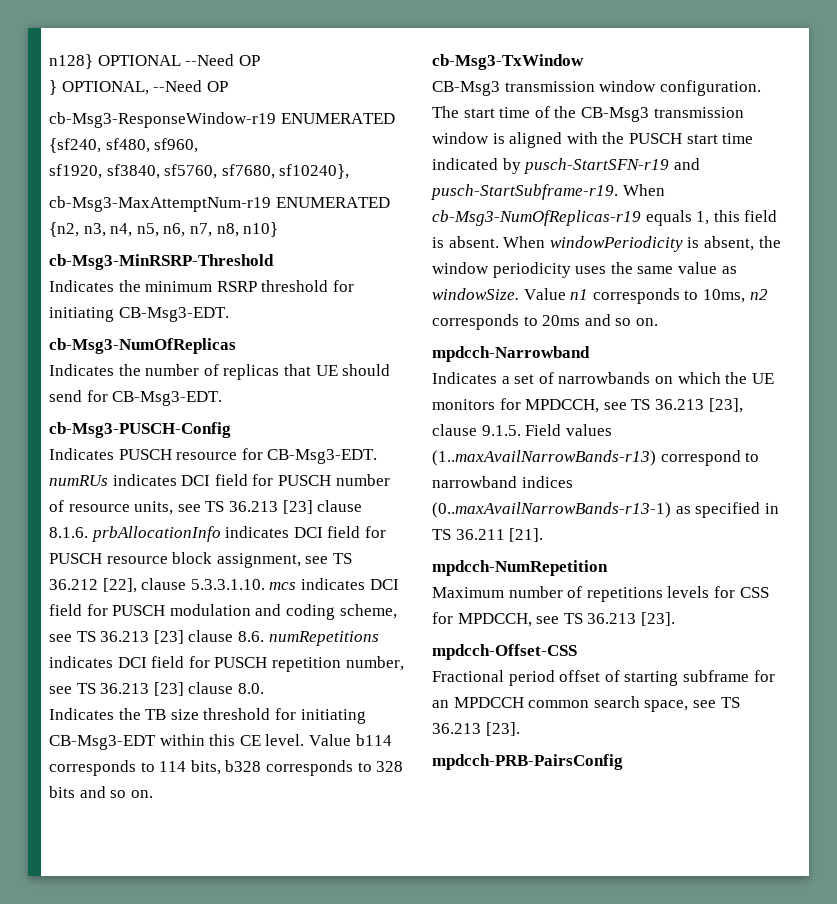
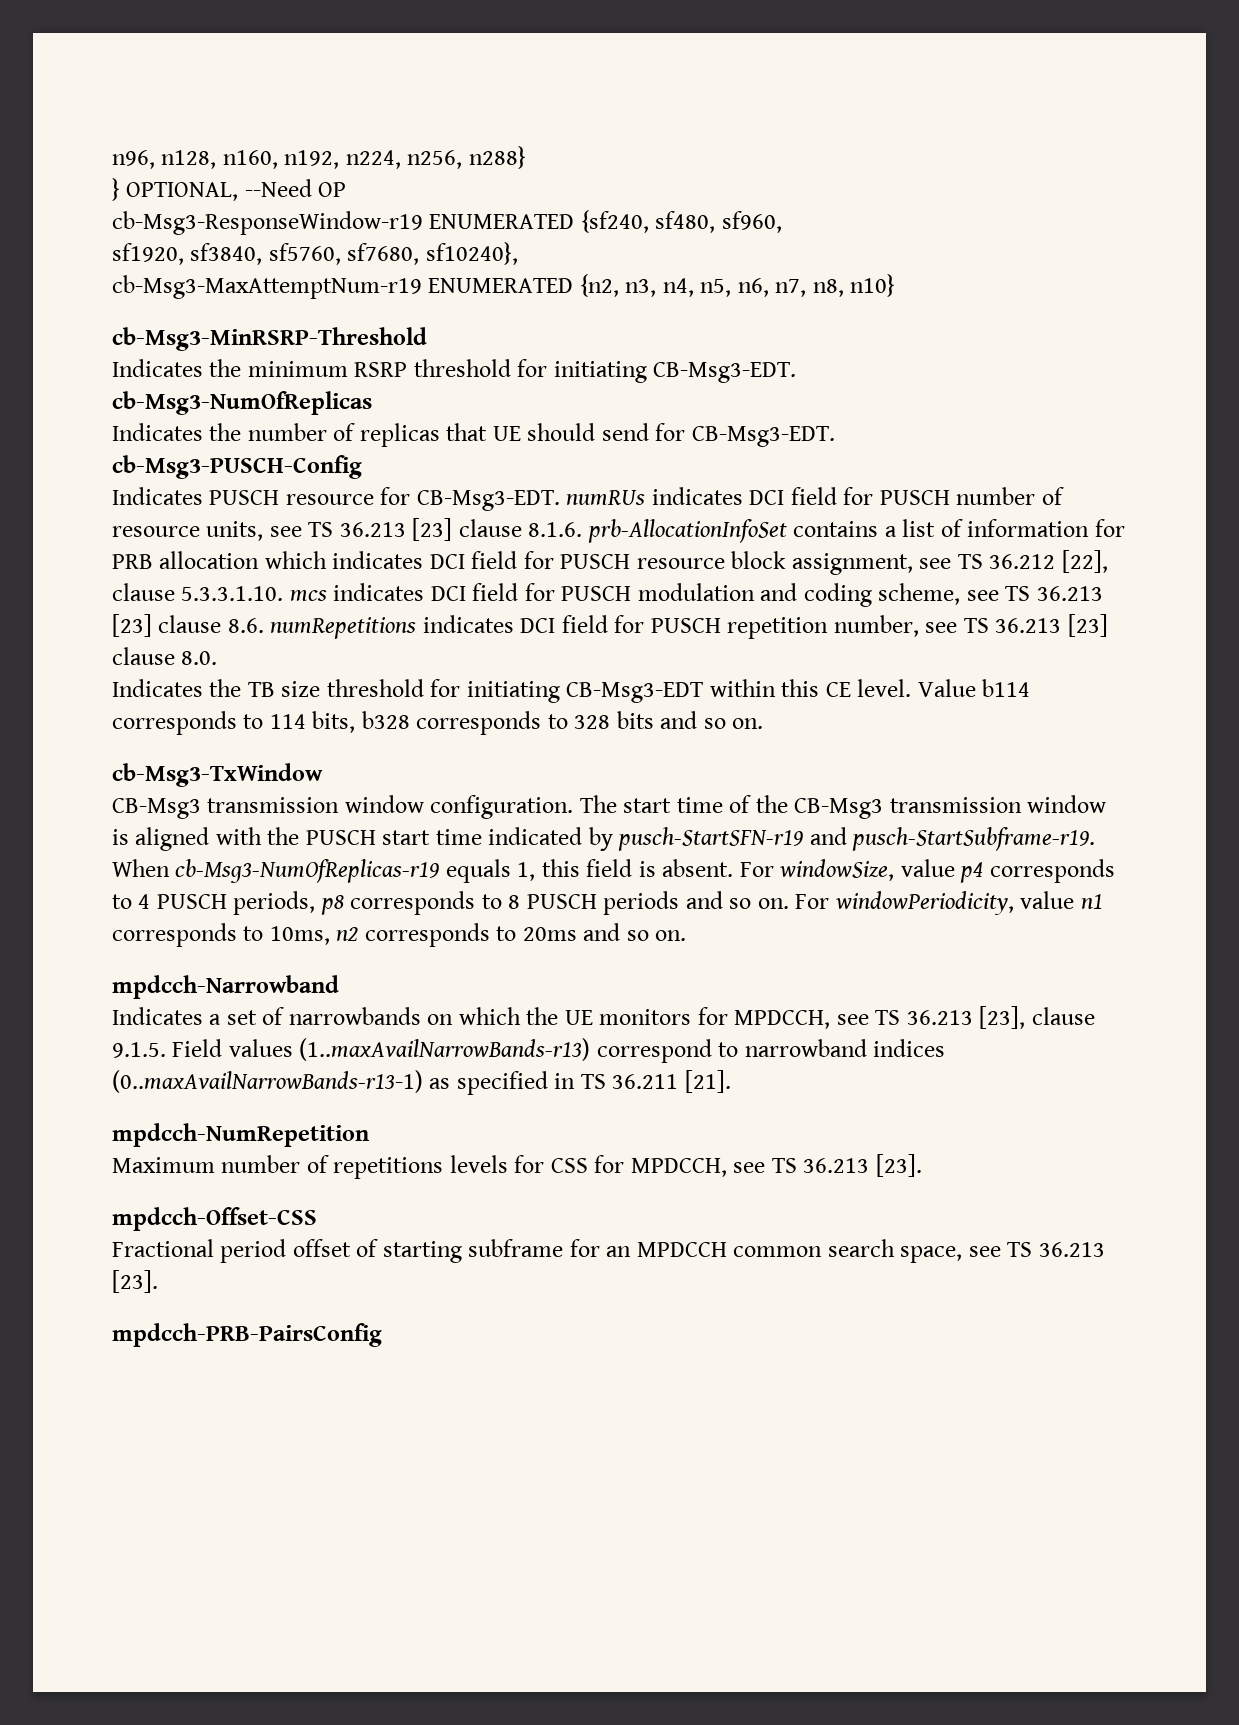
- n128} OPTIONAL --Need OP
+ n96, n128, n160, n192, n224, n256, n288}
- Indicates PUSCH resource for CB-Msg3-EDT. numRUs indicates DCI field for PUSCH number of resource units, see TS 36.213 [23] clause 8.1.6. prbAllocationInfo indicates DCI field for PUSCH resource block assignment, see TS 36.212 [22], clause 5.3.3.1.10. mcs indicates DCI field for PUSCH modulation and coding scheme, see TS 36.213 [23] clause 8.6. numRepetitions indicates DCI field for PUSCH repetition number, see TS 36.213 [23] clause 8.0.
+ Indicates PUSCH resource for CB-Msg3-EDT. numRUs indicates DCI field for PUSCH number of resource units, see TS 36.213 [23] clause 8.1.6. prb-AllocationInfoSet contains a list of information for PRB allocation which indicates DCI field for PUSCH resource block assignment, see TS 36.212 [22], clause 5.3.3.1.10. mcs indicates DCI field for PUSCH modulation and coding scheme, see TS 36.213 [23] clause 8.6. numRepetitions indicates DCI field for PUSCH repetition number, see TS 36.213 [23] clause 8.0.
- When windowPeriodicity is absent, the window periodicity uses the same value as windowSize. Value n1 corresponds to 10ms, n2 corresponds to 20ms and so on.
+ For windowSize, value p4 corresponds to 4 PUSCH periods, p8 corresponds to 8 PUSCH periods and so on. For windowPeriodicity, value n1 corresponds to 10ms, n2 corresponds to 20ms and so on.

